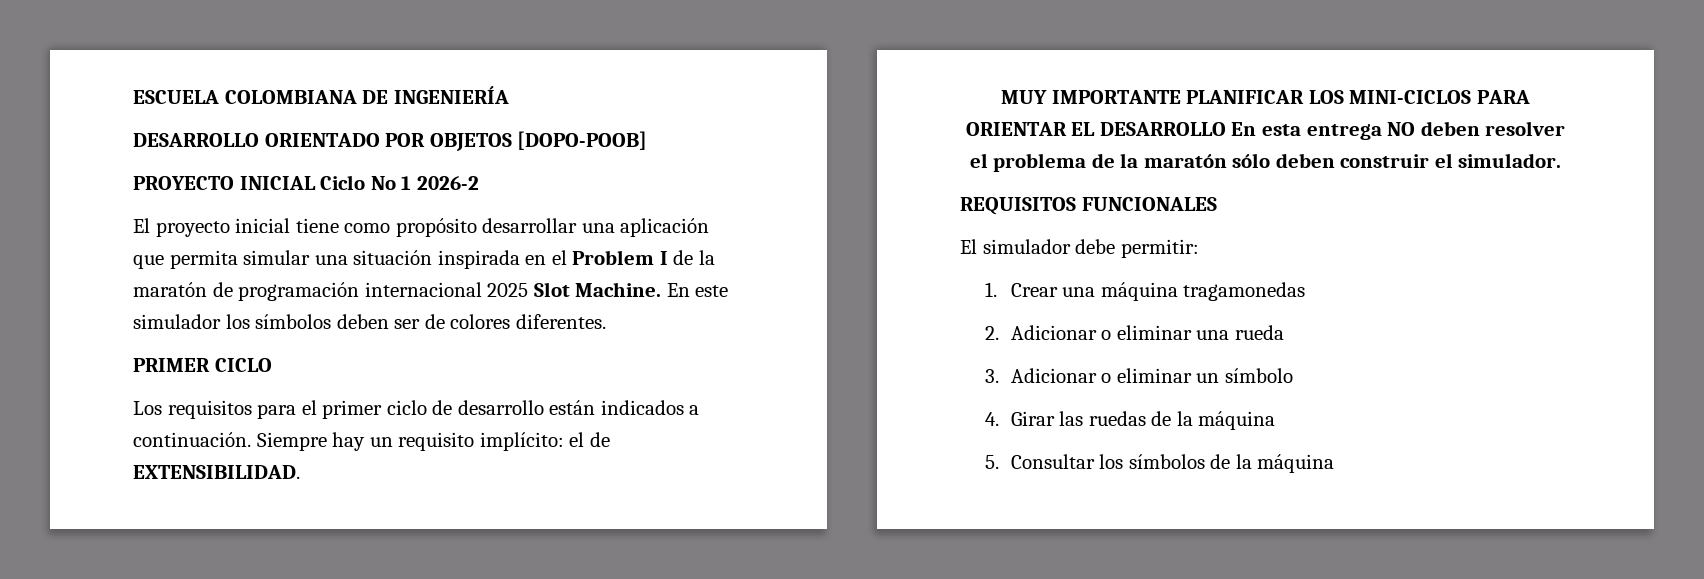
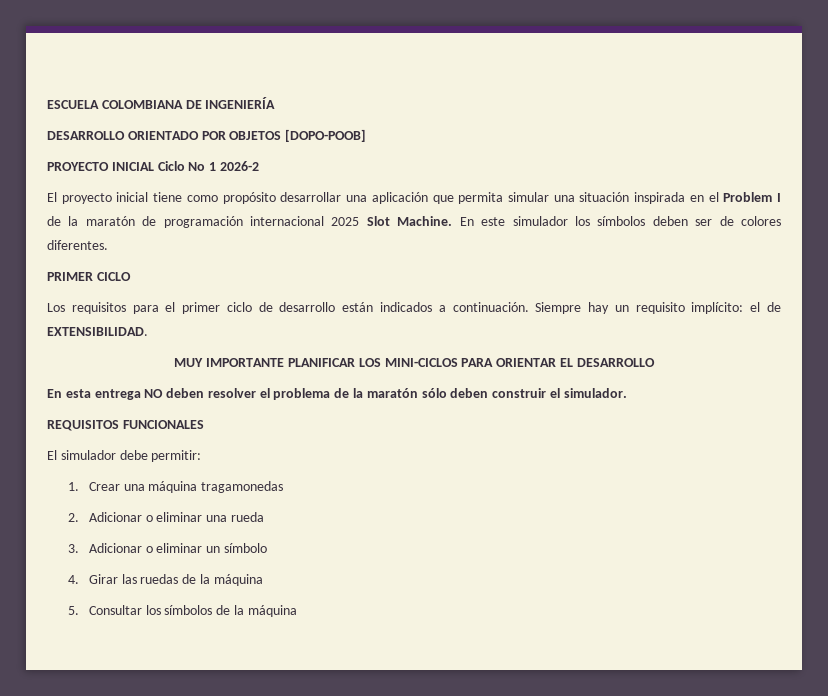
- MUY IMPORTANTE PLANIFICAR LOS MINI-CICLOS PARA ORIENTAR EL DESARROLLO En esta entrega NO deben resolver el problema de la maratón sólo deben construir el simulador.
+ MUY IMPORTANTE PLANIFICAR LOS MINI-CICLOS PARA ORIENTAR EL DESARROLLO
+ En esta entrega NO deben resolver el problema de la maratón sólo deben construir el simulador.

